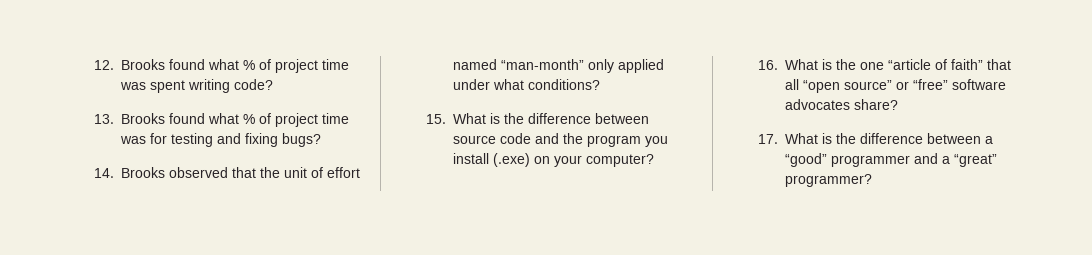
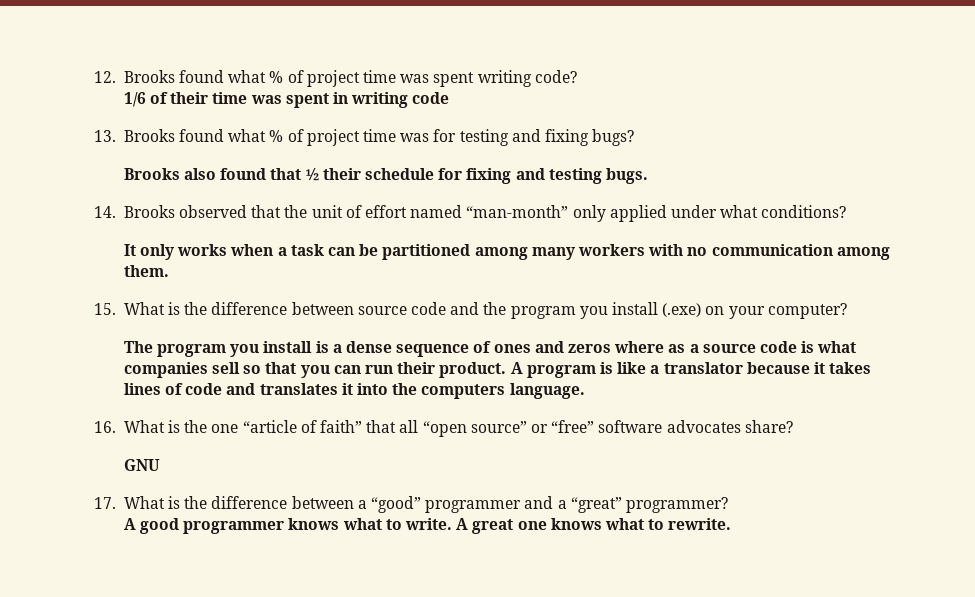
+ 1/6 of their time was spent in writing code
+ Brooks also found that ½ their schedule for fixing and testing bugs.
+ It only works when a task can be partitioned among many workers with no communication among them.
+ The program you install is a dense sequence of ones and zeros where as a source code is what companies sell so that you can run their product. A program is like a translator because it takes lines of code and translates it into the computers language.
+ GNU
+ A good programmer knows what to write. A great one knows what to rewrite.

